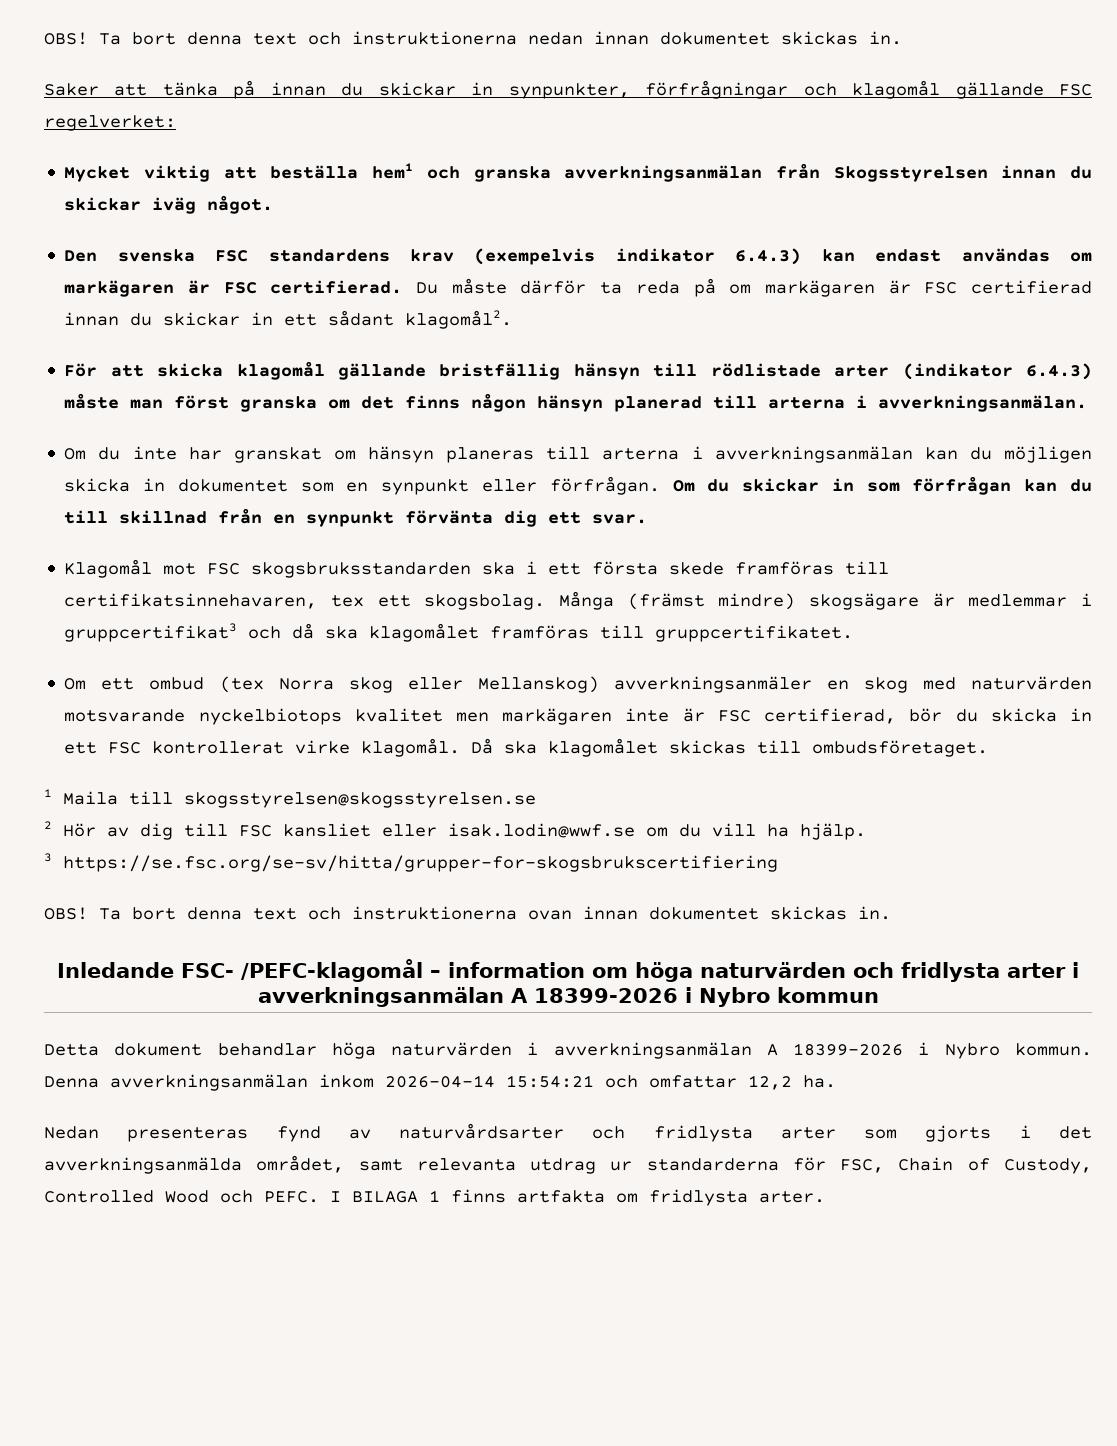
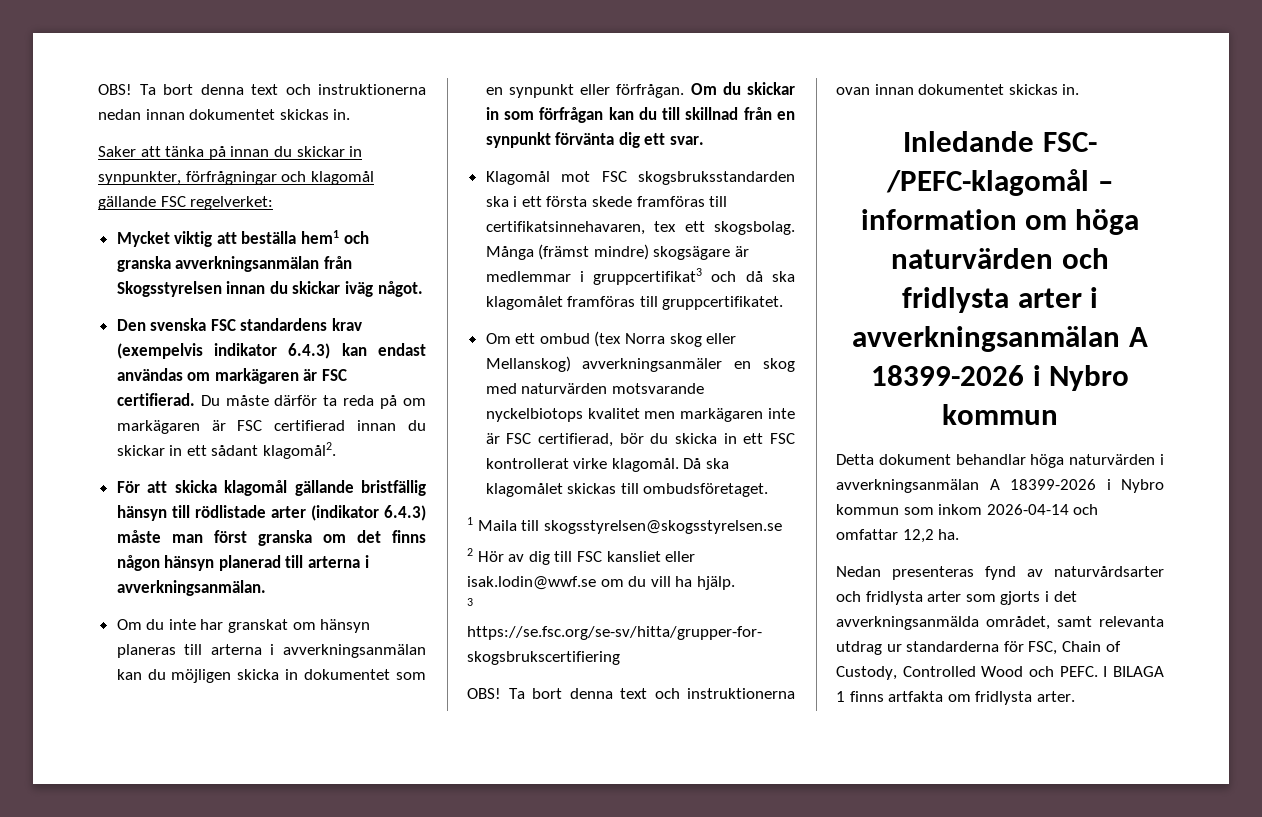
- Detta dokument behandlar höga naturvärden i avverkningsanmälan A 18399-2026 i Nybro kommun. Denna avverkningsanmälan inkom 2026-04-14 15:54:21 och omfattar 12,2 ha.
+ Detta dokument behandlar höga naturvärden i avverkningsanmälan A 18399-2026 i Nybro kommun som inkom 2026-04-14 och omfattar 12,2 ha.

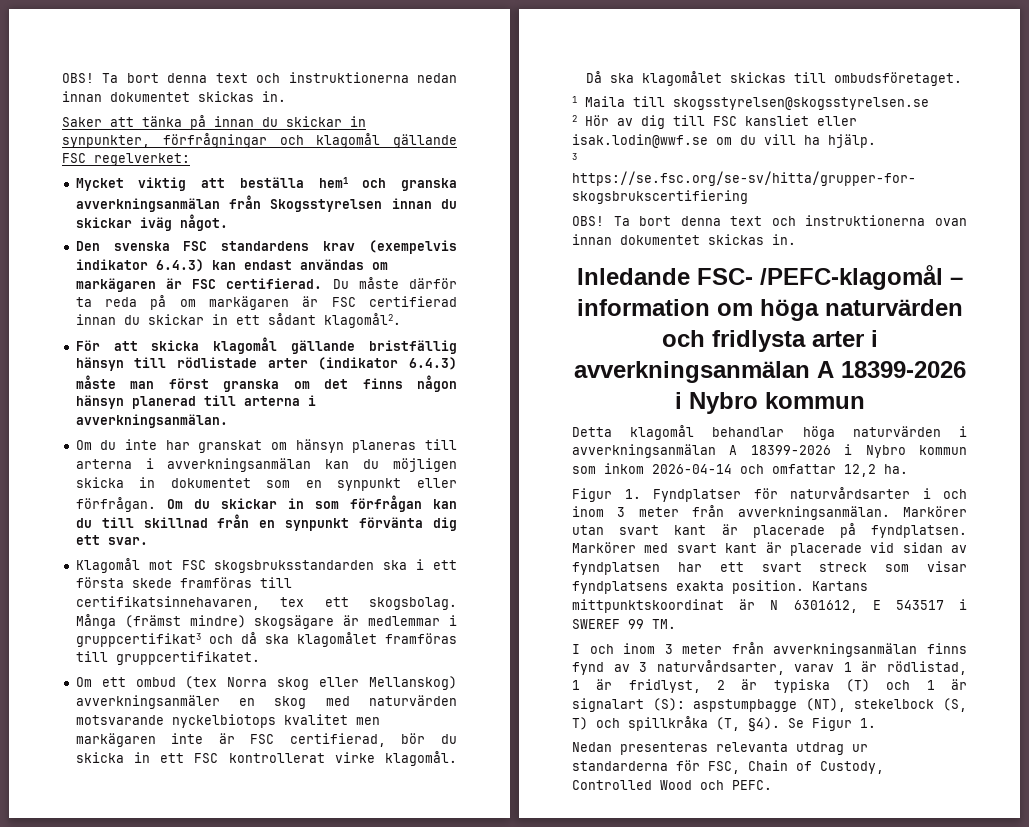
- Detta dokument behandlar höga naturvärden i avverkningsanmälan A 18399-2026 i Nybro kommun som inkom 2026-04-14 och omfattar 12,2 ha.
+ Detta klagomål behandlar höga naturvärden i avverkningsanmälan A 18399-2026 i Nybro kommun som inkom 2026-04-14 och omfattar 12,2 ha.
- Nedan presenteras fynd av naturvårdsarter och fridlysta arter som gjorts i det avverkningsanmälda området, samt relevanta utdrag ur standarderna för FSC, Chain of Custody, Controlled Wood och PEFC. I BILAGA 1 finns artfakta om fridlysta arter.
+ Figur 1. Fyndplatser för naturvårdsarter i och inom 3 meter från avverkningsanmälan. Markörer utan svart kant är placerade på fyndplatsen. Markörer med svart kant är placerade vid sidan av fyndplatsen har ett svart streck som visar fyndplatsens exakta position. Kartans mittpunktskoordinat är N 6301612, E 543517 i SWEREF 99 TM.
+ I och inom 3 meter från avverkningsanmälan finns fynd av 3 naturvårdsarter, varav 1 är rödlistad, 1 är fridlyst, 2 är typiska (T) och 1 är signalart (S): aspstumpbagge (NT), stekelbock (S, T) och spillkråka (T, §4). Se Figur 1.
+ Nedan presenteras relevanta utdrag ur standarderna för FSC, Chain of Custody, Controlled Wood och PEFC.

